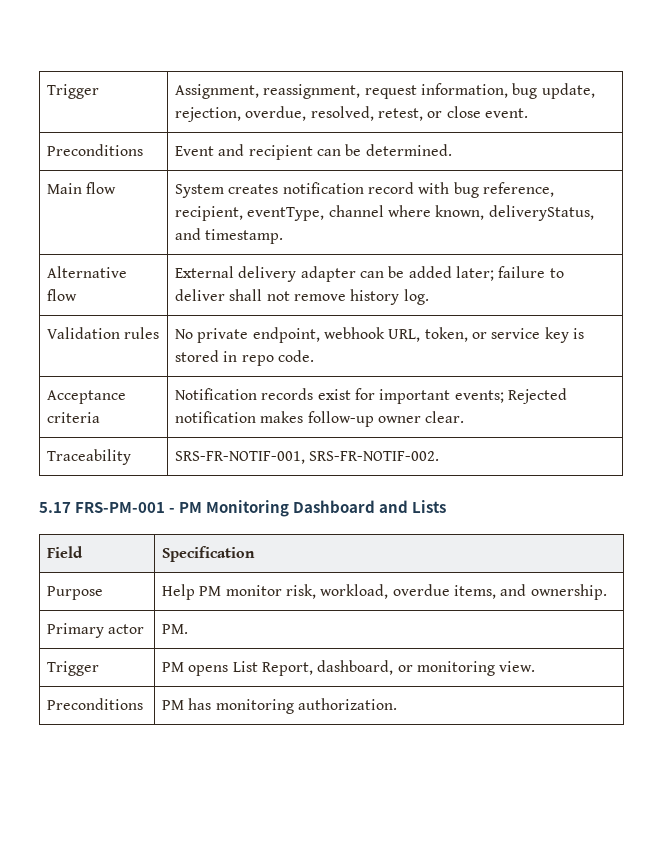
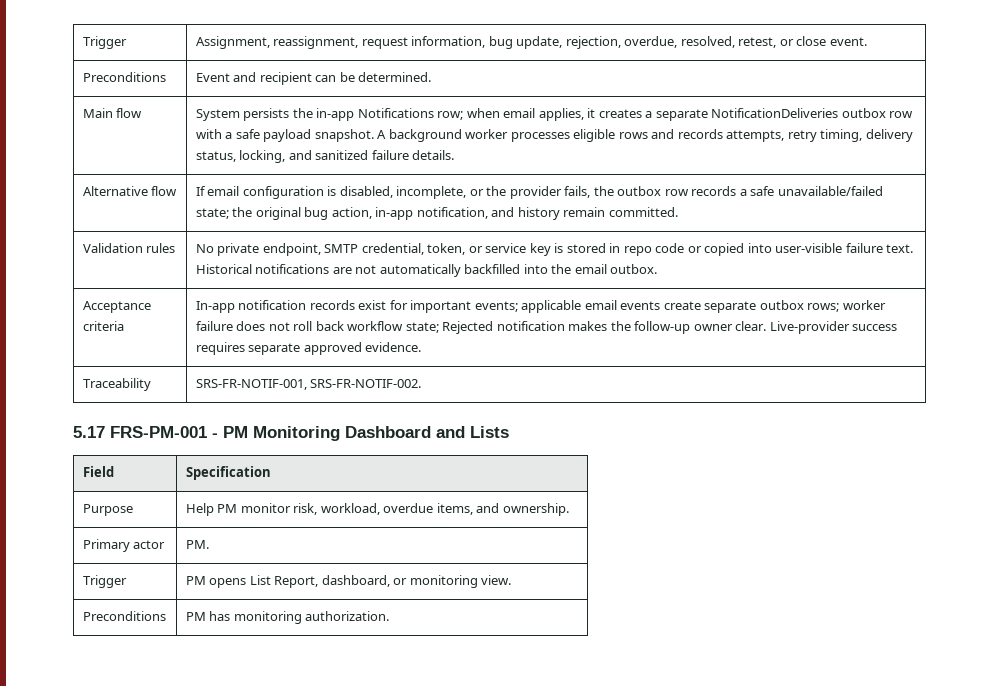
- System creates notification record with bug reference, recipient, eventType, channel where known, deliveryStatus, and timestamp.
- Alternative flow | External delivery adapter can be added later; failure to deliver shall not remove history log.
+ System persists the in-app Notifications row; when email applies, it creates a separate NotificationDeliveries outbox row with a safe payload snapshot. A background worker processes eligible rows and records attempts, retry timing, delivery status, locking, and sanitized failure details.
+ Alternative flow | If email configuration is disabled, incomplete, or the provider fails, the outbox row records a safe unavailable/failed state; the original bug action, in-app notification, and history remain committed.
- Validation rules | No private endpoint, webhook URL, token, or service key is stored in repo code.
+ Validation rules | No private endpoint, SMTP credential, token, or service key is stored in repo code or copied into user-visible failure text. Historical notifications are not automatically backfilled into the email outbox.
- Acceptance criteria | Notification records exist for important events; Rejected notification makes follow-up owner clear.
+ Acceptance criteria | In-app notification records exist for important events; applicable email events create separate outbox rows; worker failure does not roll back workflow state; Rejected notification makes the follow-up owner clear. Live-provider success requires separate approved evidence.

